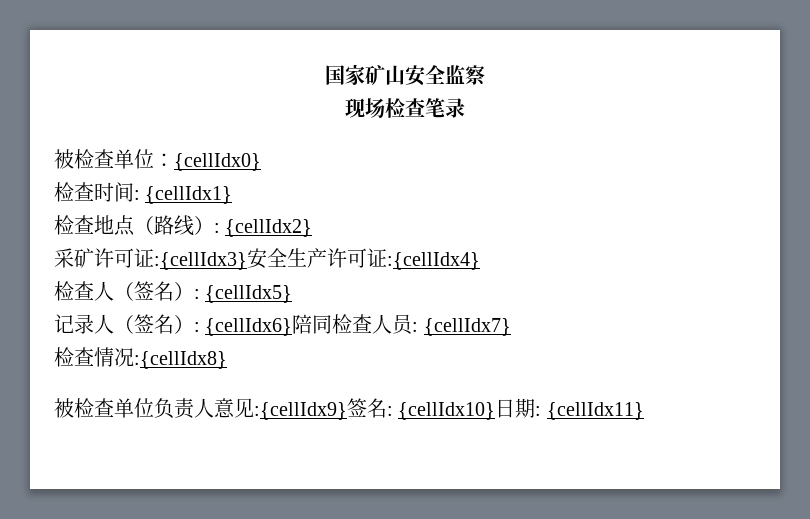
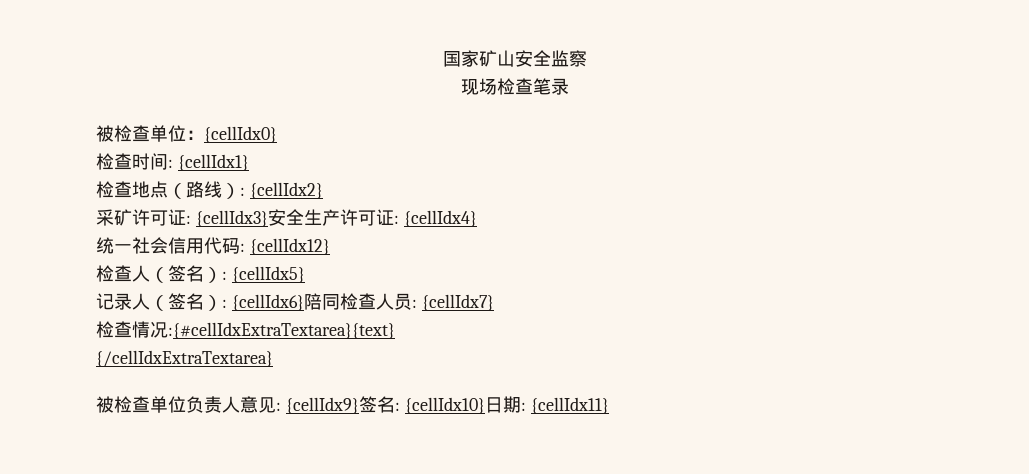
- 采矿许可证:{cellIdx3}安全生产许可证:{cellIdx4}
+ 采矿许可证: {cellIdx3}安全生产许可证: {cellIdx4}
+ 统一社会信用代码: {cellIdx12}
- 检查情况:{cellIdx8}
+ 检查情况:{#cellIdxExtraTextarea}{text}
+ {/cellIdxExtraTextarea}
- 被检查单位负责人意见:{cellIdx9}签名: {cellIdx10}日期: {cellIdx11}
+ 被检查单位负责人意见: {cellIdx9}签名: {cellIdx10}日期: {cellIdx11}

